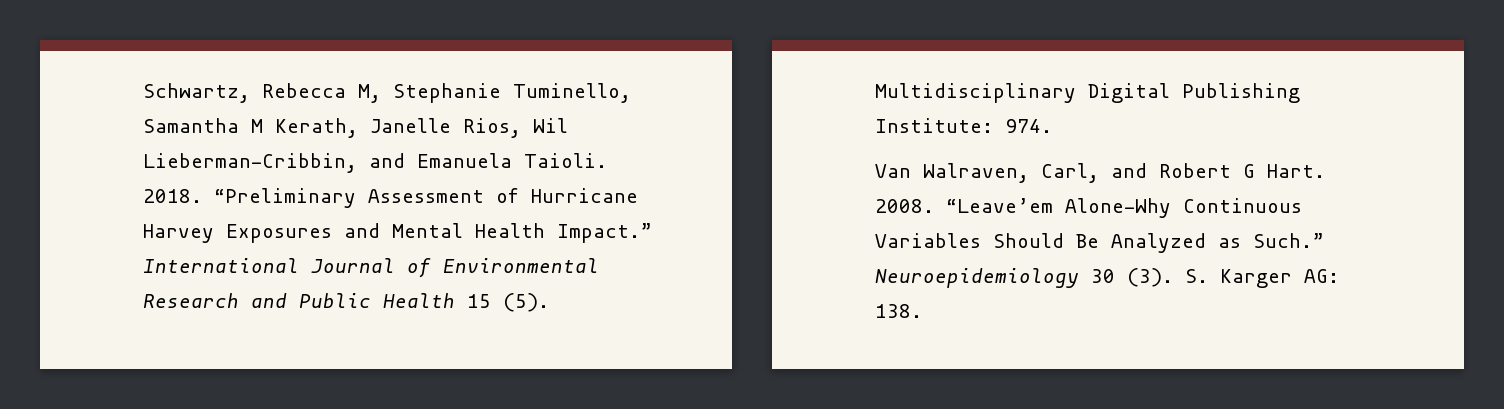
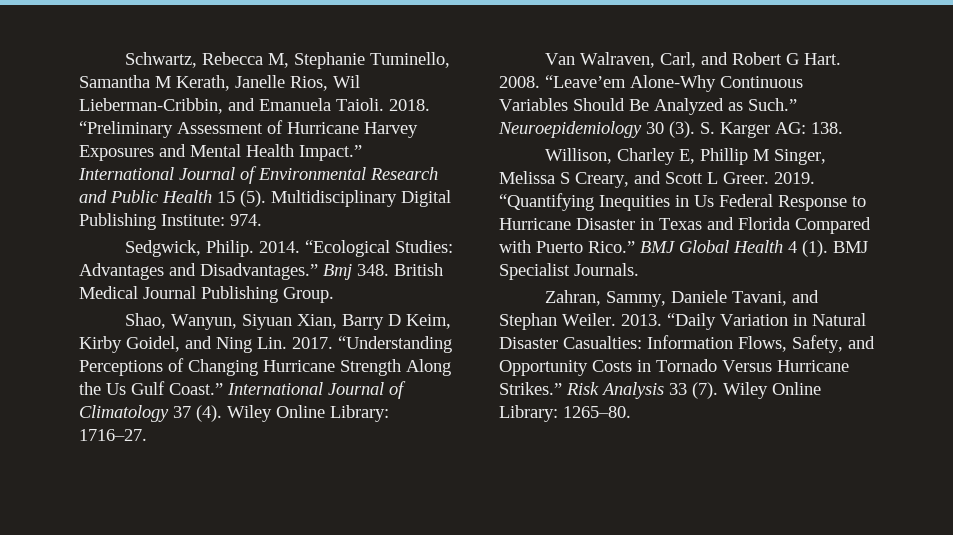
+ Sedgwick, Philip. 2014. “Ecological Studies: Advantages and Disadvantages.” Bmj 348. British Medical Journal Publishing Group.
+ Shao, Wanyun, Siyuan Xian, Barry D Keim, Kirby Goidel, and Ning Lin. 2017. “Understanding Perceptions of Changing Hurricane Strength Along the Us Gulf Coast.” International Journal of Climatology 37 (4). Wiley Online Library: 1716–27.
+ Willison, Charley E, Phillip M Singer, Melissa S Creary, and Scott L Greer. 2019. “Quantifying Inequities in Us Federal Response to Hurricane Disaster in Texas and Florida Compared with Puerto Rico.” BMJ Global Health 4 (1). BMJ Specialist Journals.
+ Zahran, Sammy, Daniele Tavani, and Stephan Weiler. 2013. “Daily Variation in Natural Disaster Casualties: Information Flows, Safety, and Opportunity Costs in Tornado Versus Hurricane Strikes.” Risk Analysis 33 (7). Wiley Online Library: 1265–80.

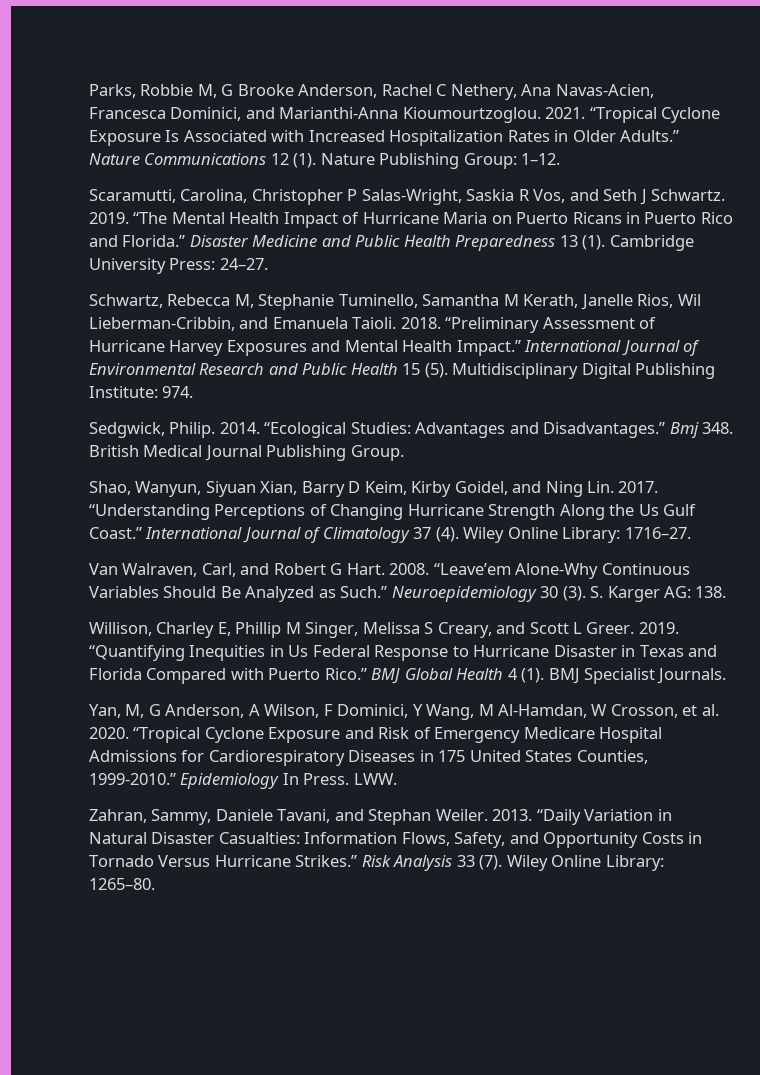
+ Parks, Robbie M, G Brooke Anderson, Rachel C Nethery, Ana Navas-Acien, Francesca Dominici, and Marianthi-Anna Kioumourtzoglou. 2021. “Tropical Cyclone Exposure Is Associated with Increased Hospitalization Rates in Older Adults.” Nature Communications 12 (1). Nature Publishing Group: 1–12.
+ Scaramutti, Carolina, Christopher P Salas-Wright, Saskia R Vos, and Seth J Schwartz. 2019. “The Mental Health Impact of Hurricane Maria on Puerto Ricans in Puerto Rico and Florida.” Disaster Medicine and Public Health Preparedness 13 (1). Cambridge University Press: 24–27.
+ Yan, M, G Anderson, A Wilson, F Dominici, Y Wang, M Al-Hamdan, W Crosson, et al. 2020. “Tropical Cyclone Exposure and Risk of Emergency Medicare Hospital Admissions for Cardiorespiratory Diseases in 175 United States Counties, 1999-2010.” Epidemiology In Press. LWW.

